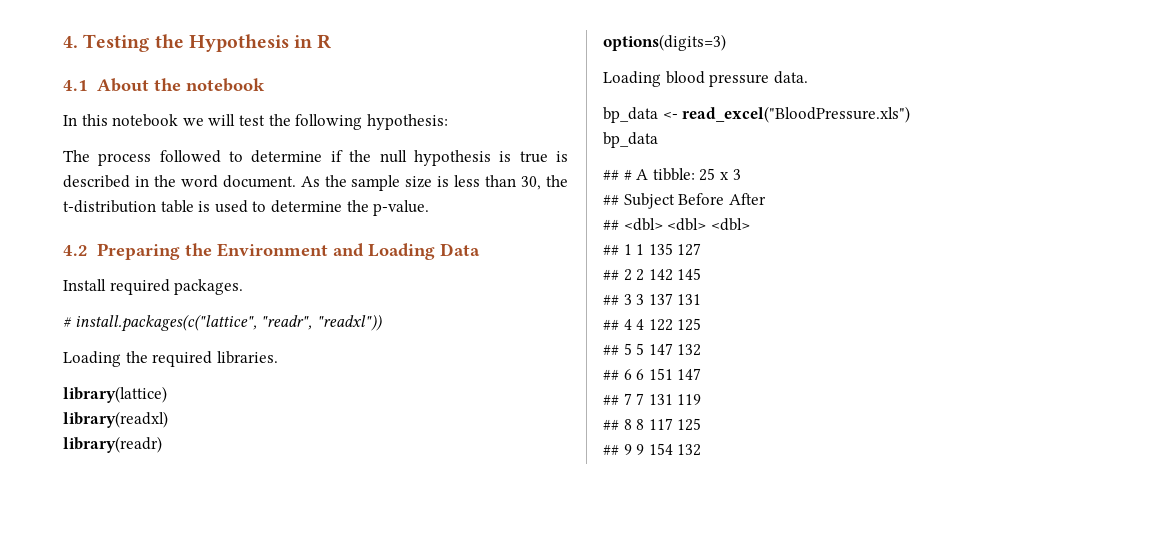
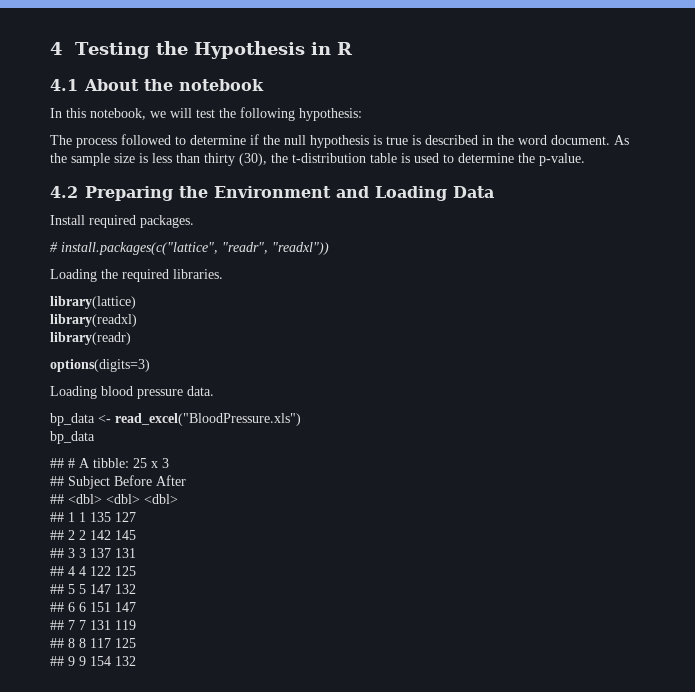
- 4. Testing the Hypothesis in R
+ 4 Testing the Hypothesis in R
- In this notebook we will test the following hypothesis:
+ In this notebook, we will test the following hypothesis:
- As the sample size is less than 30, the t-distribution table is used to determine the p-value.
+ As the sample size is less than thirty (30), the t-distribution table is used to determine the p-value.

